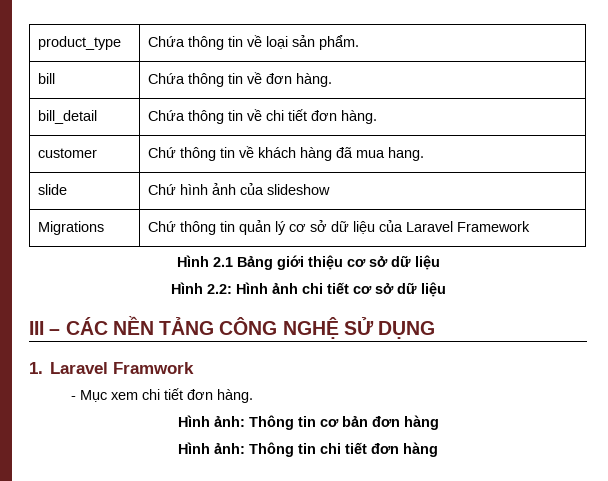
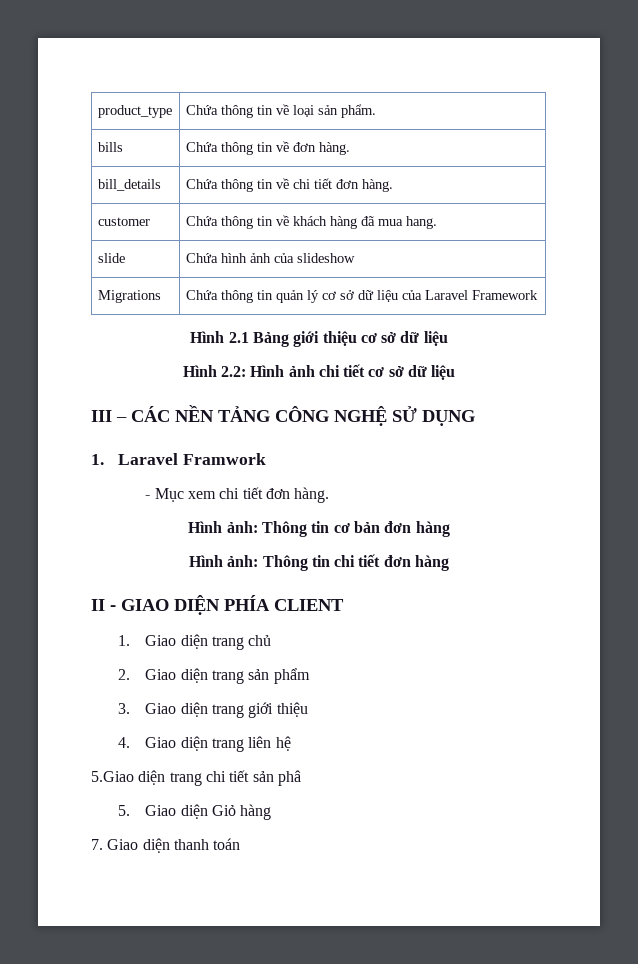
- bill | Chứa thông tin về đơn hàng.
+ bills | Chứa thông tin về đơn hàng.
- bill_detail | Chứa thông tin về chi tiết đơn hàng.
+ bill_details | Chứa thông tin về chi tiết đơn hàng.
- customer | Chứ thông tin về khách hàng đã mua hang.
+ customer | Chứa thông tin về khách hàng đã mua hang.
- slide | Chứ hình ảnh của slideshow
+ slide | Chứa hình ảnh của slideshow
- Migrations | Chứ thông tin quản lý cơ sở dữ liệu của Laravel Framework
+ Migrations | Chứa thông tin quản lý cơ sở dữ liệu của Laravel Framework
+ II - GIAO DIỆN PHÍA CLIENT
+ 1. Giao diện trang chủ
+ 2. Giao diện trang sản phẩm
+ 3. Giao diện trang giới thiệu
+ 4. Giao diện trang liên hệ
+ 5.Giao diện trang chi tiết sản phâ
+ 5. Giao diện Giỏ hàng
+ 7. Giao diện thanh toán

